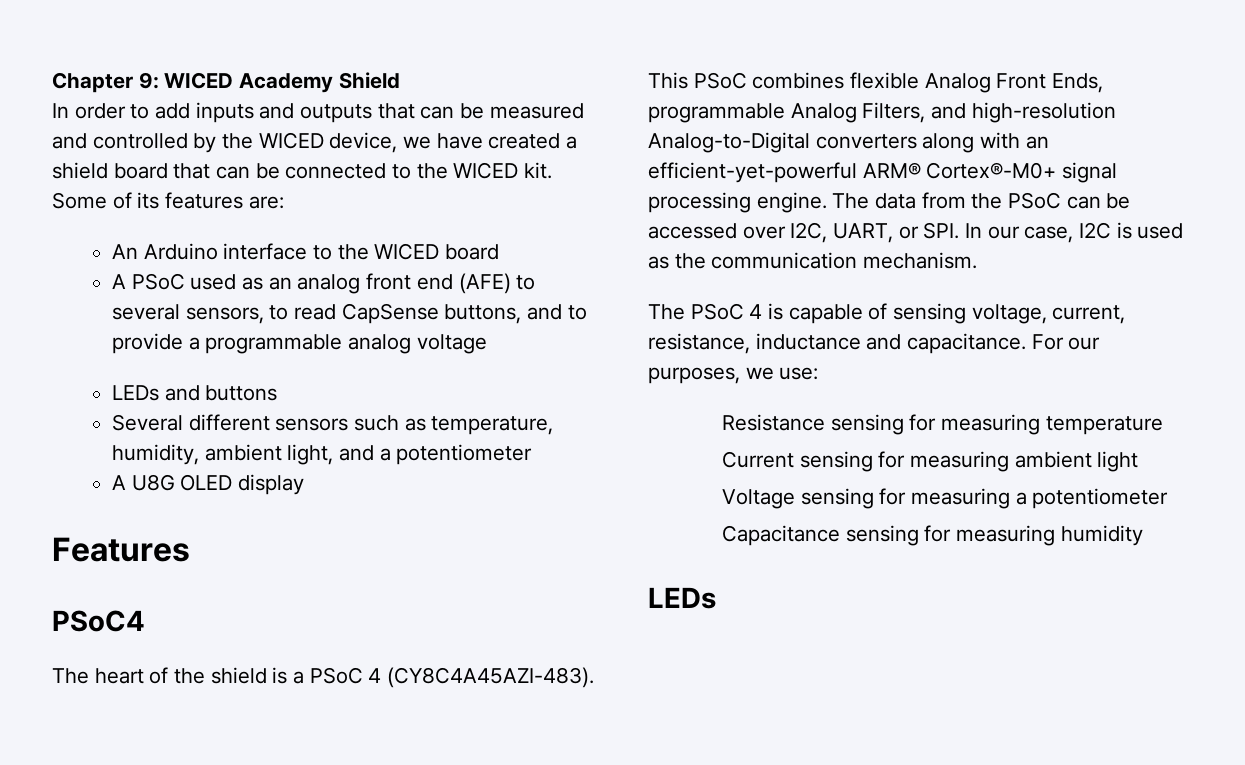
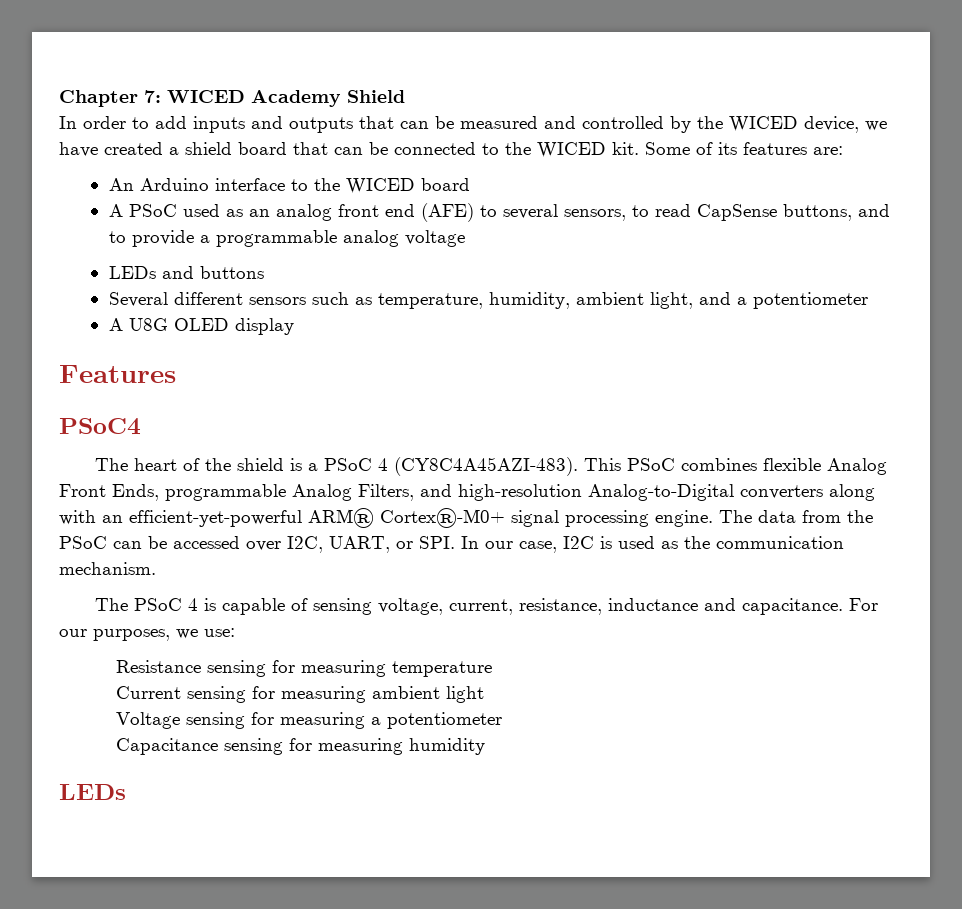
- Chapter 9: WICED Academy Shield
+ Chapter 7: WICED Academy Shield

